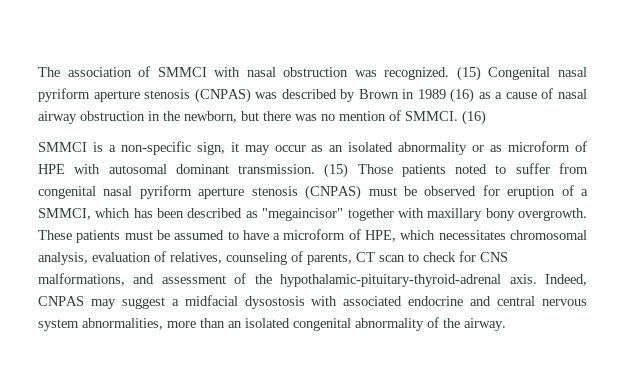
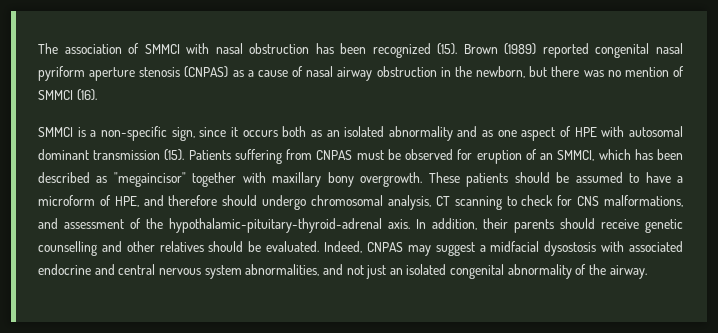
- The association of SMMCI with nasal obstruction was recognized. (15) Congenital nasal pyriform aperture stenosis (CNPAS) was described by Brown in 1989 (16) as a cause of nasal airway obstruction in the newborn, but there was no mention of SMMCI. (16)
+ The association of SMMCI with nasal obstruction has been recognized (15). Brown (1989) reported congenital nasal pyriform aperture stenosis (CNPAS) as a cause of nasal airway obstruction in the newborn, but there was no mention of SMMCI (16).
- SMMCI is a non-specific sign, it may occur as an isolated abnormality or as microform of HPE with autosomal dominant transmission. (15) Those patients noted to suffer from congenital nasal pyriform aperture stenosis (CNPAS) must be observed for eruption of a SMMCI, which has been described as "megaincisor" together with maxillary bony overgrowth.
+ SMMCI is a non-specific sign, since it occurs both as an isolated abnormality and as one aspect of HPE with autosomal dominant transmission (15). Patients suffering from CNPAS must be observed for eruption of an SMMCI, which has been described as "megaincisor" together with maxillary bony overgrowth.
- These patients must be assumed to have a microform of HPE, which necessitates chromosomal analysis, evaluation of relatives, counseling of parents, CT scan to check for CNS malformations, and assessment of the hypothalamic-pituitary-thyroid-adrenal axis.
+ These patients should be assumed to have a microform of HPE, and therefore should undergo chromosomal analysis, CT scanning to check for CNS malformations, and assessment of the hypothalamic-pituitary-thyroid-adrenal axis.
+ In addition, their parents should receive genetic counselling and other relatives should be evaluated.
- Indeed, CNPAS may suggest a midfacial dysostosis with associated endocrine and central nervous system abnormalities, more than an isolated congenital abnormality of the airway.
+ Indeed, CNPAS may suggest a midfacial dysostosis with associated endocrine and central nervous system abnormalities, and not just an isolated congenital abnormality of the airway.

